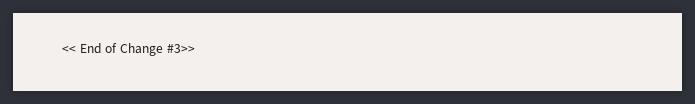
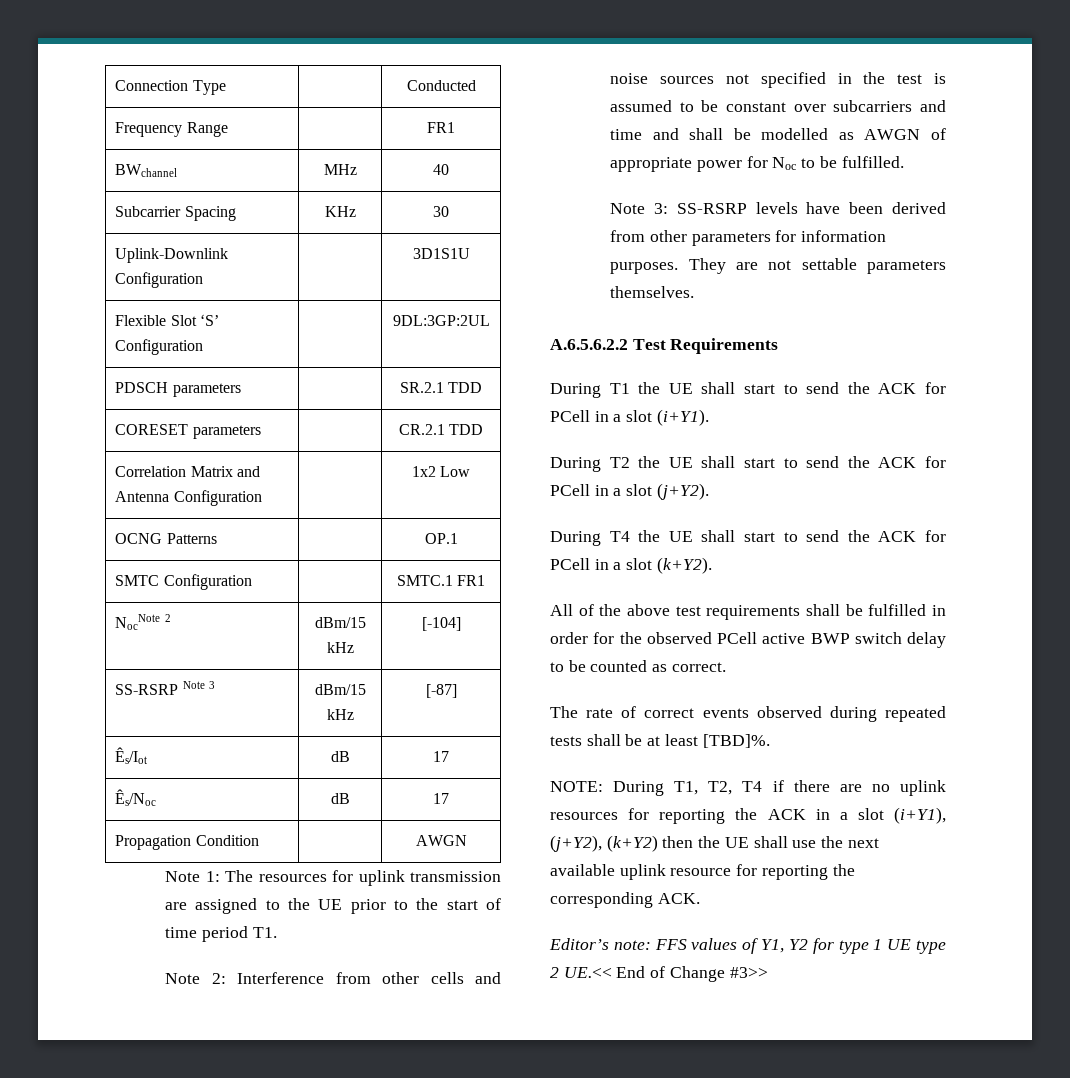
- << End of Change #3>>
+ Connection Type | | Conducted
+ Frequency Range | | FR1
+ BWchannel | MHz | 40
+ Subcarrier Spacing | KHz | 30
+ Uplink-Downlink Configuration | | 3D1S1U
+ Flexible Slot ‘S’ Configuration | | 9DL:3GP:2UL
+ PDSCH parameters | | SR.2.1 TDD
+ CORESET parameters | | CR.2.1 TDD
+ Correlation Matrix and Antenna Configuration | | 1x2 Low
+ OCNG Patterns | | OP.1
+ SMTC Configuration | | SMTC.1 FR1
+ NocNote 2 | dBm/15 kHz | [-104]
+ SS-RSRP Note 3 | dBm/15 kHz | [-87]
+ Ês/Iot | dB | 17
+ Ês/Noc | dB | 17
+ Propagation Condition | | AWGN
+ Note 1: The resources for uplink transmission are assigned to the UE prior to the start of time period T1.
+ Note 2: Interference from other cells and noise sources not specified in the test is assumed to be constant over subcarriers and time and shall be modelled as AWGN of appropriate power for Noc to be fulfilled.
+ Note 3: SS-RSRP levels have been derived from other parameters for information purposes. They are not settable parameters themselves.
+ A.6.5.6.2.2 Test Requirements
+ During T1 the UE shall start to send the ACK for PCell in a slot (i+Y1).
+ During T2 the UE shall start to send the ACK for PCell in a slot (j+Y2).
+ During T4 the UE shall start to send the ACK for PCell in a slot (k+Y2).
+ All of the above test requirements shall be fulfilled in order for the observed PCell active BWP switch delay to be counted as correct.
+ The rate of correct events observed during repeated tests shall be at least [TBD]%.
+ NOTE: During T1, T2, T4 if there are no uplink resources for reporting the ACK in a slot (i+Y1), (j+Y2), (k+Y2) then the UE shall use the next available uplink resource for reporting the corresponding ACK.
+ Editor’s note: FFS values of Y1, Y2 for type 1 UE type 2 UE.<< End of Change #3>>

